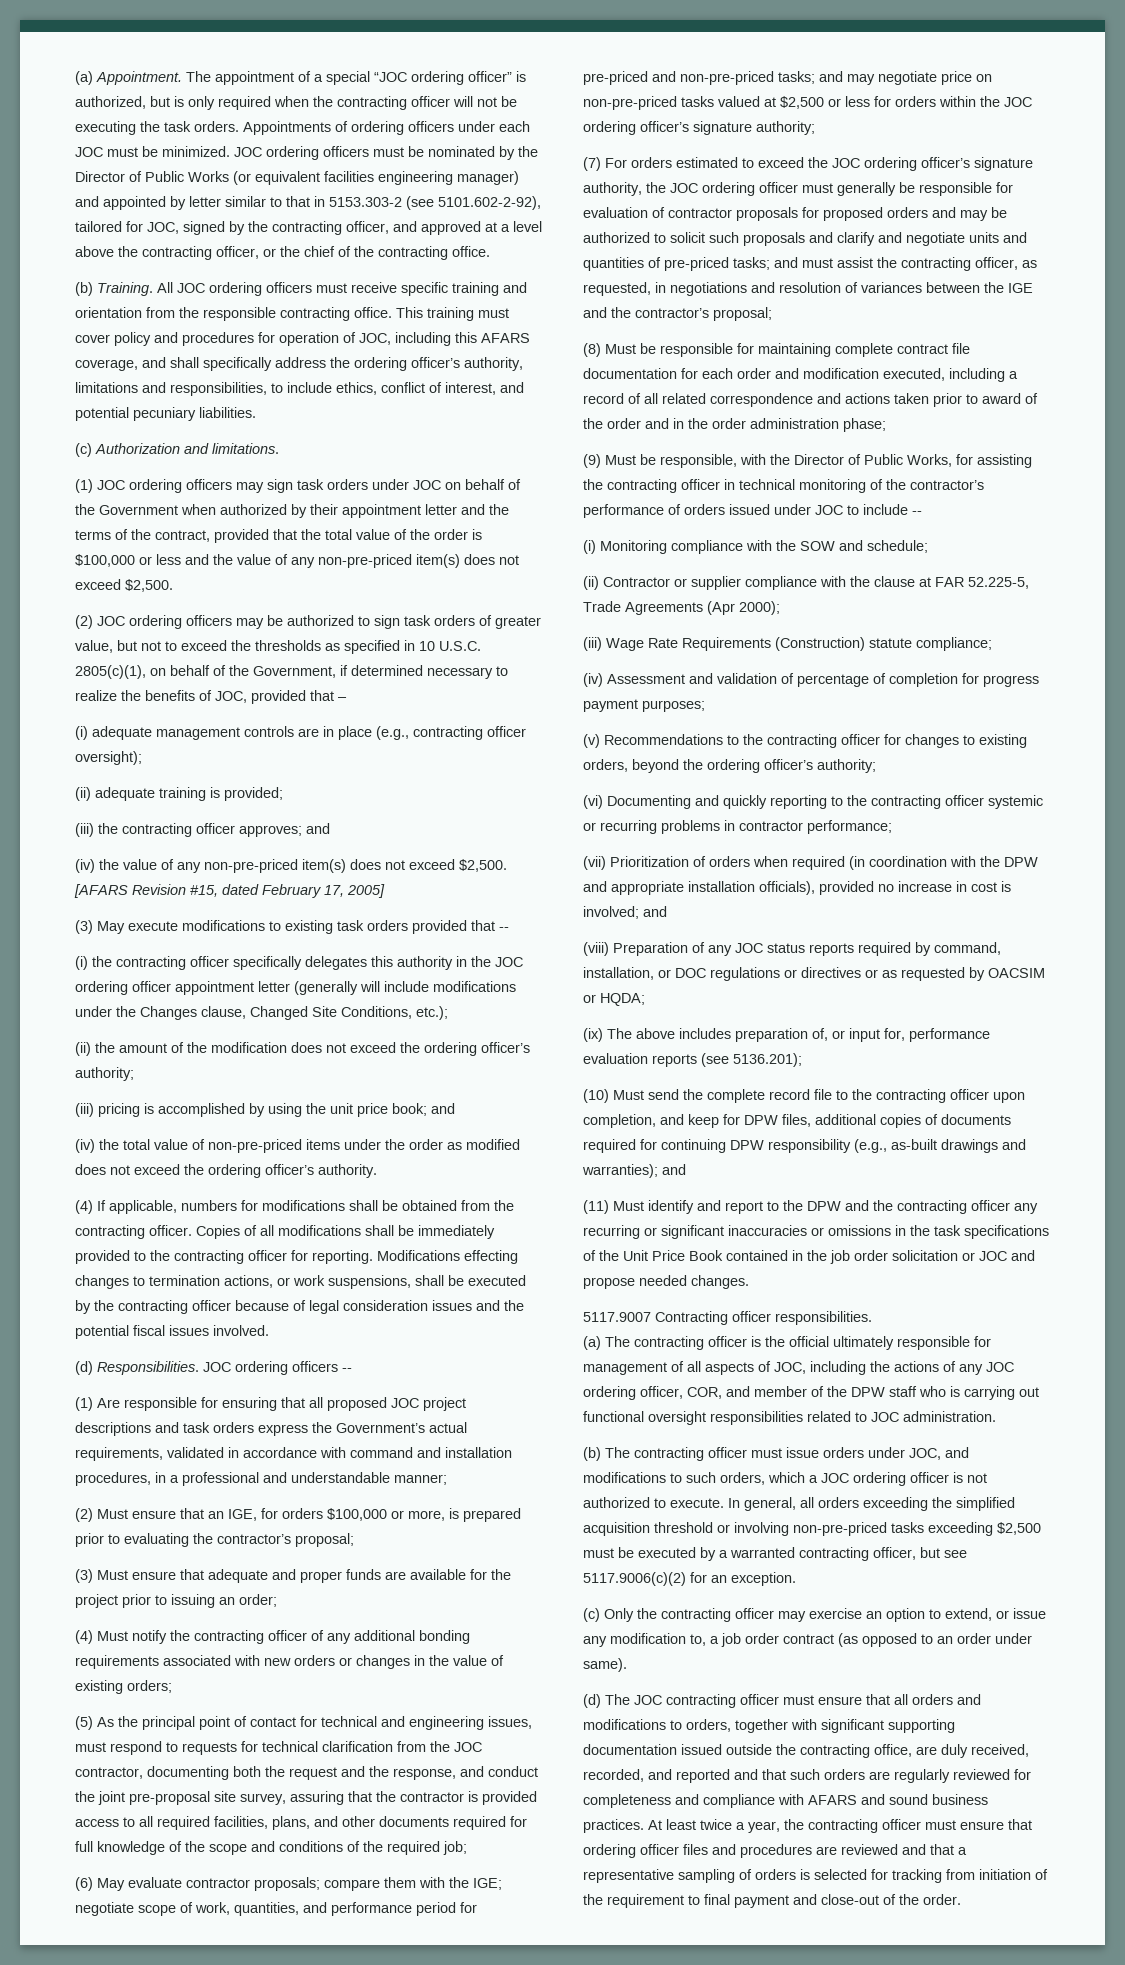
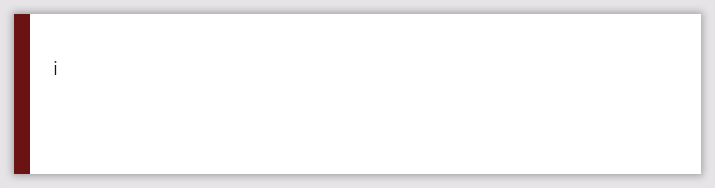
- (a) Appointment. The appointment of a special “JOC ordering officer” is authorized, but is only required when the contracting officer will not be executing the task orders. Appointments of ordering officers under each JOC must be minimized. JOC ordering officers must be nominated by the Director of Public Works (or equivalent facilities engineering manager) and appointed by letter similar to that in 5153.303-2 (see 5101.602-2-92), tailored for JOC, signed by the contracting officer, and approved at a level above the contracting officer, or the chief of the contracting office.
- (b) Training. All JOC ordering officers must receive specific training and orientation from the responsible contracting office. This training must cover policy and procedures for operation of JOC, including this AFARS coverage, and shall specifically address the ordering officer’s authority, limitations and responsibilities, to include ethics, conflict of interest, and potential pecuniary liabilities.
- (c) Authorization and limitations.
- (1) JOC ordering officers may sign task orders under JOC on behalf of the Government when authorized by their appointment letter and the terms of the contract, provided that the total value of the order is $100,000 or less and the value of any non-pre-priced item(s) does not exceed $2,500.
- (2) JOC ordering officers may be authorized to sign task orders of greater value, but not to exceed the thresholds as specified in 10 U.S.C. 2805(c)(1), on behalf of the Government, if determined necessary to realize the benefits of JOC, provided that –
- (i) adequate management controls are in place (e.g., contracting officer oversight);
- (ii) adequate training is provided;
- (iii) the contracting officer approves; and
- (iv) the value of any non-pre-priced item(s) does not exceed $2,500. [AFARS Revision #15, dated February 17, 2005]
- (3) May execute modifications to existing task orders provided that --
- (i) the contracting officer specifically delegates this authority in the JOC ordering officer appointment letter (generally will include modifications under the Changes clause, Changed Site Conditions, etc.);
- (ii) the amount of the modification does not exceed the ordering officer’s authority;
- (iii) pricing is accomplished by using the unit price book; and
- (iv) the total value of non-pre-priced items under the order as modified does not exceed the ordering officer’s authority.
- (4) If applicable, numbers for modifications shall be obtained from the contracting officer. Copies of all modifications shall be immediately provided to the contracting officer for reporting. Modifications effecting changes to termination actions, or work suspensions, shall be executed by the contracting officer because of legal consideration issues and the potential fiscal issues involved.
- (d) Responsibilities. JOC ordering officers --
- (1) Are responsible for ensuring that all proposed JOC project descriptions and task orders express the Government’s actual requirements, validated in accordance with command and installation procedures, in a professional and understandable manner;
- (2) Must ensure that an IGE, for orders $100,000 or more, is prepared prior to evaluating the contractor’s proposal;
- (3) Must ensure that adequate and proper funds are available for the project prior to issuing an order;
- (4) Must notify the contracting officer of any additional bonding requirements associated with new orders or changes in the value of existing orders;
- (5) As the principal point of contact for technical and engineering issues, must respond to requests for technical clarification from the JOC contractor, documenting both the request and the response, and conduct the joint pre-proposal site survey, assuring that the contractor is provided access to all required facilities, plans, and other documents required for full knowledge of the scope and conditions of the required job;
- (6) May evaluate contractor proposals; compare them with the IGE; negotiate scope of work, quantities, and performance period for pre-priced and non-pre-priced tasks; and may negotiate price on non-pre-priced tasks valued at $2,500 or less for orders within the JOC ordering officer’s signature authority;
- (7) For orders estimated to exceed the JOC ordering officer’s signature authority, the JOC ordering officer must generally be responsible for evaluation of contractor proposals for proposed orders and may be authorized to solicit such proposals and clarify and negotiate units and quantities of pre-priced tasks; and must assist the contracting officer, as requested, in negotiations and resolution of variances between the IGE and the contractor’s proposal;
- (8) Must be responsible for maintaining complete contract file documentation for each order and modification executed, including a record of all related correspondence and actions taken prior to award of the order and in the order administration phase;
- (9) Must be responsible, with the Director of Public Works, for assisting the contracting officer in technical monitoring of the contractor’s performance of orders issued under JOC to include --
- (i) Monitoring compliance with the SOW and schedule;
- (ii) Contractor or supplier compliance with the clause at FAR 52.225-5, Trade Agreements (Apr 2000);
- (iii) Wage Rate Requirements (Construction) statute compliance;
- (iv) Assessment and validation of percentage of completion for progress payment purposes;
- (v) Recommendations to the contracting officer for changes to existing orders, beyond the ordering officer’s authority;
- (vi) Documenting and quickly reporting to the contracting officer systemic or recurring problems in contractor performance;
- (vii) Prioritization of orders when required (in coordination with the DPW and appropriate installation officials), provided no increase in cost is involved; and
- (viii) Preparation of any JOC status reports required by command, installation, or DOC regulations or directives or as requested by OACSIM or HQDA;
- (ix) The above includes preparation of, or input for, performance evaluation reports (see 5136.201);
- (10) Must send the complete record file to the contracting officer upon completion, and keep for DPW files, additional copies of documents required for continuing DPW responsibility (e.g., as-built drawings and warranties); and
- (11) Must identify and report to the DPW and the contracting officer any recurring or significant inaccuracies or omissions in the task specifications of the Unit Price Book contained in the job order solicitation or JOC and propose needed changes.
- 5117.9007 Contracting officer responsibilities.
- (a) The contracting officer is the official ultimately responsible for management of all aspects of JOC, including the actions of any JOC ordering officer, COR, and member of the DPW staff who is carrying out functional oversight responsibilities related to JOC administration.
- (b) The contracting officer must issue orders under JOC, and modifications to such orders, which a JOC ordering officer is not authorized to execute. In general, all orders exceeding the simplified acquisition threshold or involving non-pre-priced tasks exceeding $2,500 must be executed by a warranted contracting officer, but see 5117.9006(c)(2) for an exception.
- (c) Only the contracting officer may exercise an option to extend, or issue any modification to, a job order contract (as opposed to an order under same).
- (d) The JOC contracting officer must ensure that all orders and modifications to orders, together with significant supporting documentation issued outside the contracting office, are duly received, recorded, and reported and that such orders are regularly reviewed for completeness and compliance with AFARS and sound business practices. At least twice a year, the contracting officer must ensure that ordering officer files and procedures are reviewed and that a representative sampling of orders is selected for tracking from initiation of the requirement to final payment and close-out of the order.
+ i

